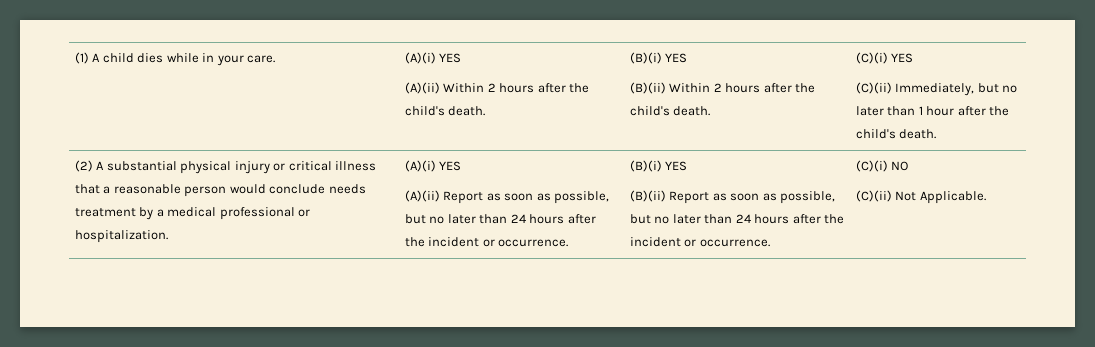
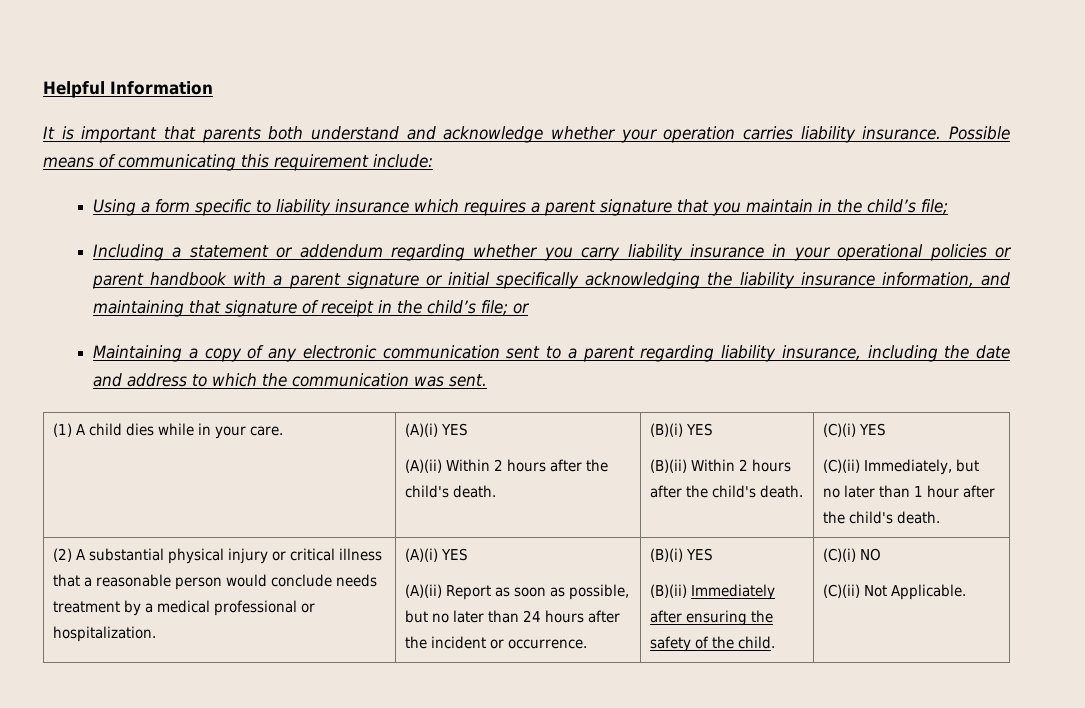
+ Helpful Information
+ It is important that parents both understand and acknowledge whether your operation carries liability insurance. Possible means of communicating this requirement include:
+ Using a form specific to liability insurance which requires a parent signature that you maintain in the child’s file;
+ Including a statement or addendum regarding whether you carry liability insurance in your operational policies or parent handbook with a parent signature or initial specifically acknowledging the liability insurance information, and maintaining that signature of receipt in the child’s file; or
+ Maintaining a copy of any electronic communication sent to a parent regarding liability insurance, including the date and address to which the communication was sent.
- (B)(ii) Report as soon as possible, but no later than 24 hours after the incident or occurrence.
+ (B)(ii) Immediately after ensuring the safety of the child.

